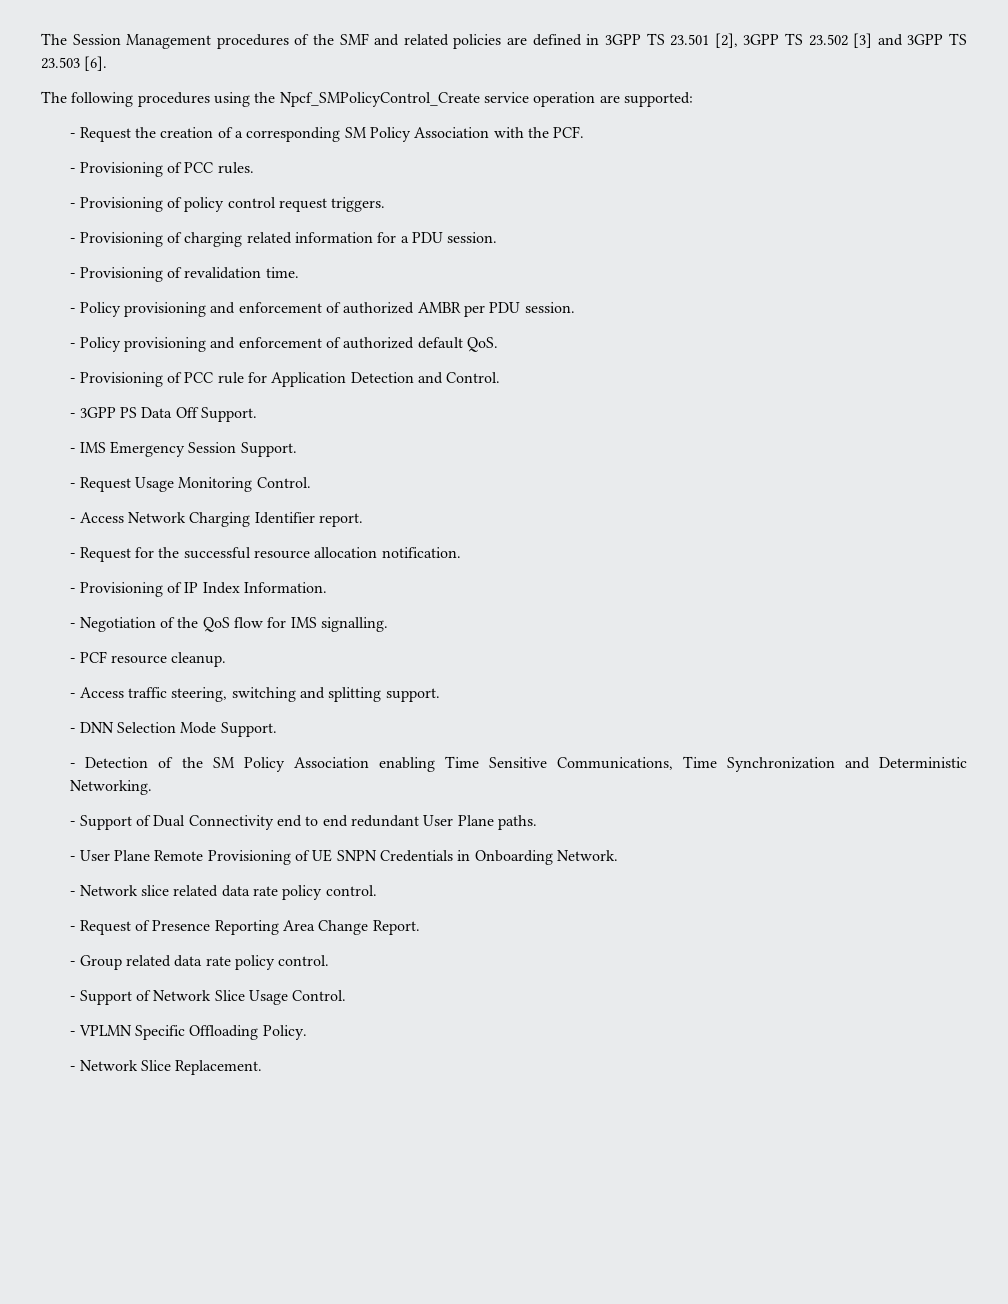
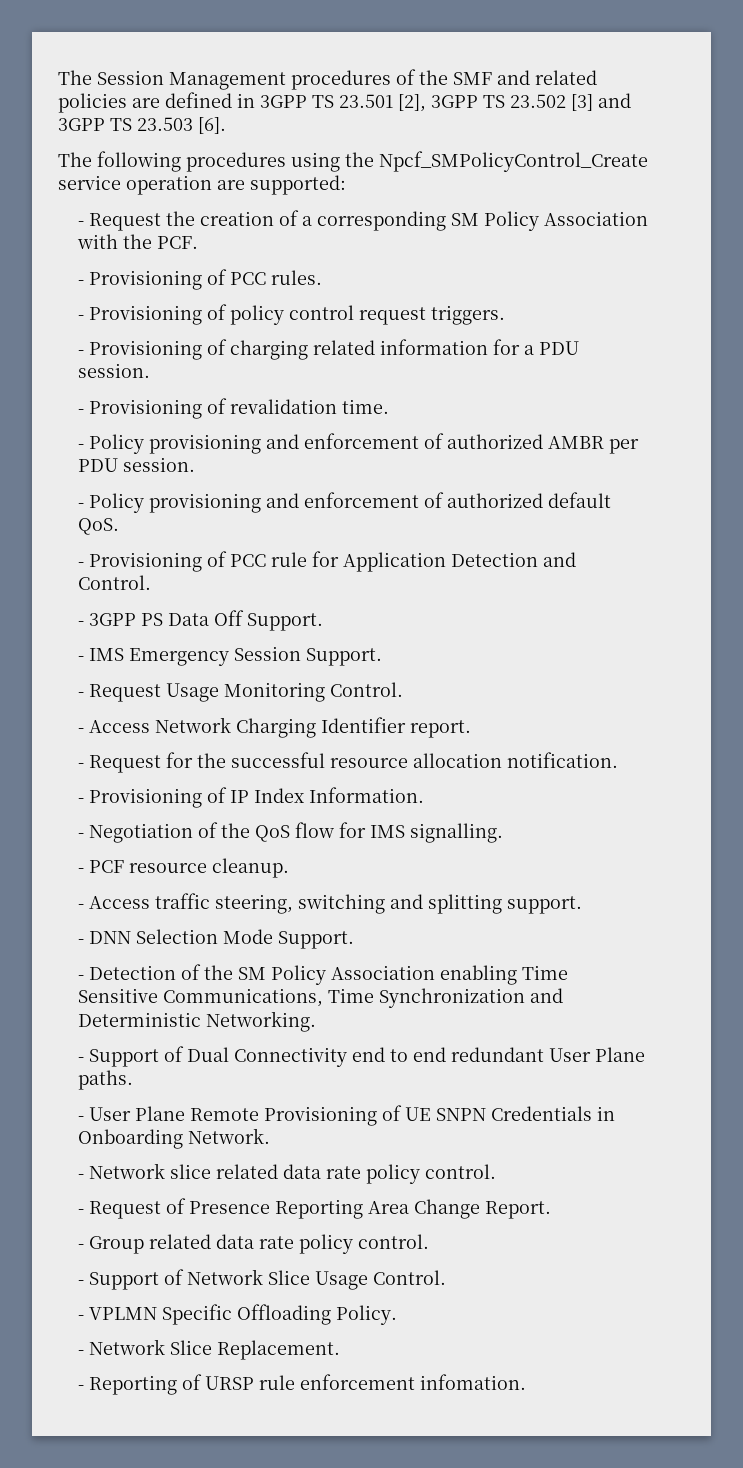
+ - Reporting of URSP rule enforcement infomation.

